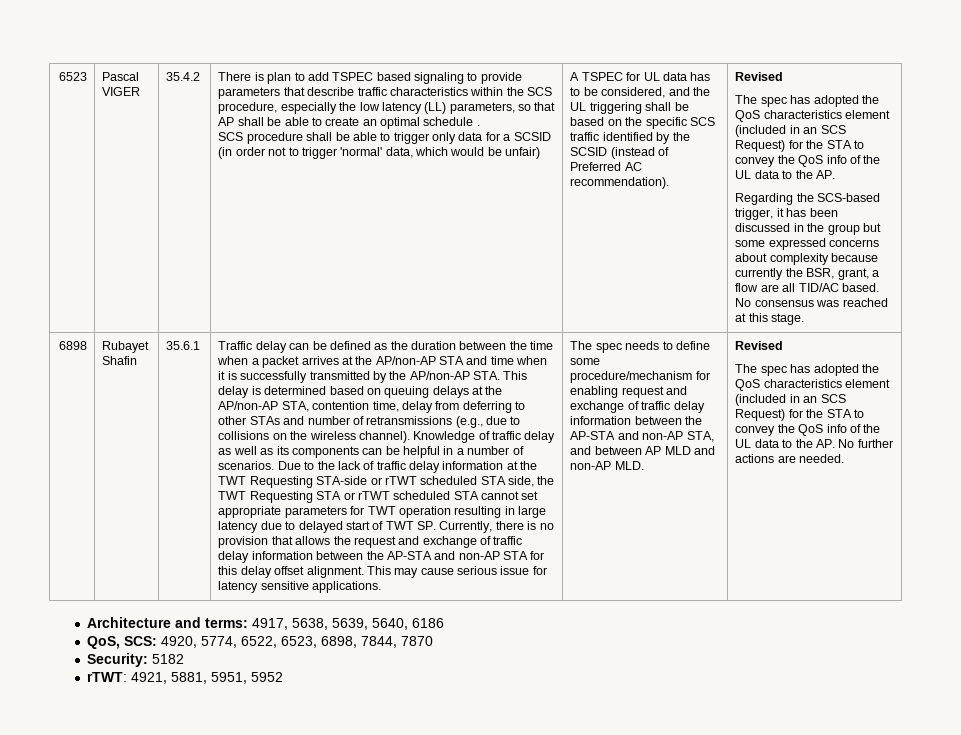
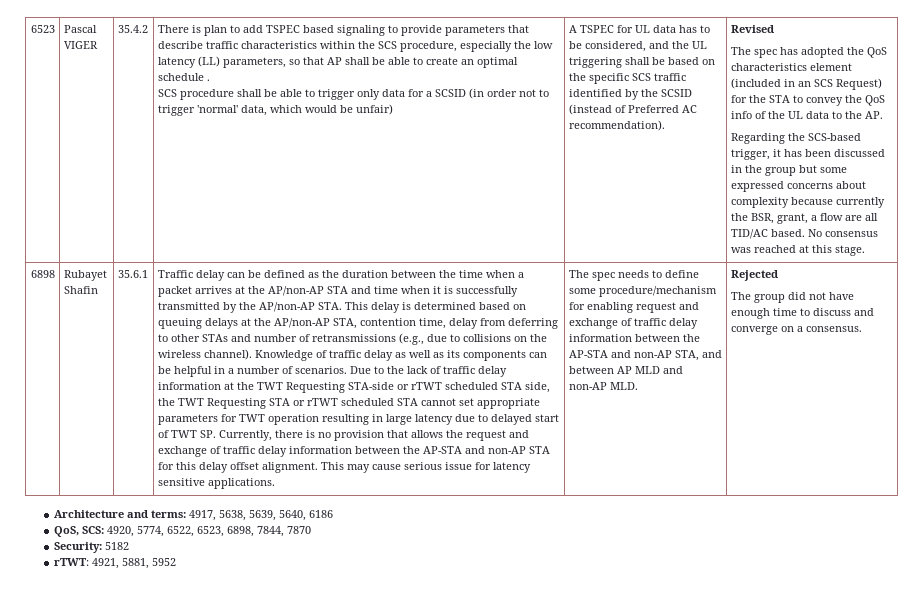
- The spec needs to define some procedure/mechanism for enabling request and exchange of traffic delay information between the AP-STA and non-AP STA, and between AP MLD and non-AP MLD. | Revised
- The spec has adopted the QoS characteristics element (included in an SCS Request) for the STA to convey the QoS info of the UL data to the AP. No further actions are needed.
+ The spec needs to define some procedure/mechanism for enabling request and exchange of traffic delay information between the AP-STA and non-AP STA, and between AP MLD and non-AP MLD. | Rejected
+ The group did not have enough time to discuss and converge on a consensus.
- rTWT: 4921, 5881, 5951, 5952
+ rTWT: 4921, 5881, 5952

